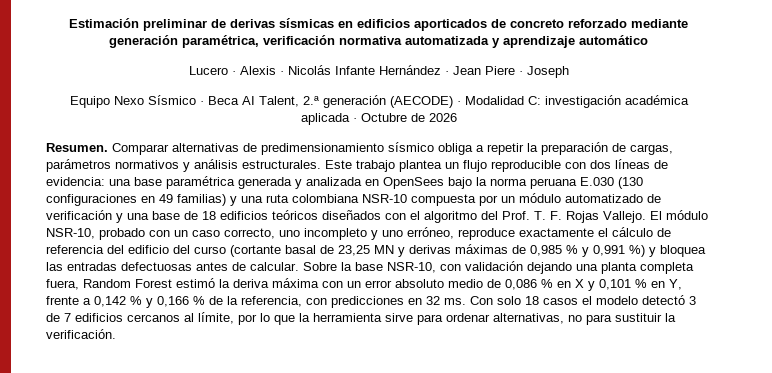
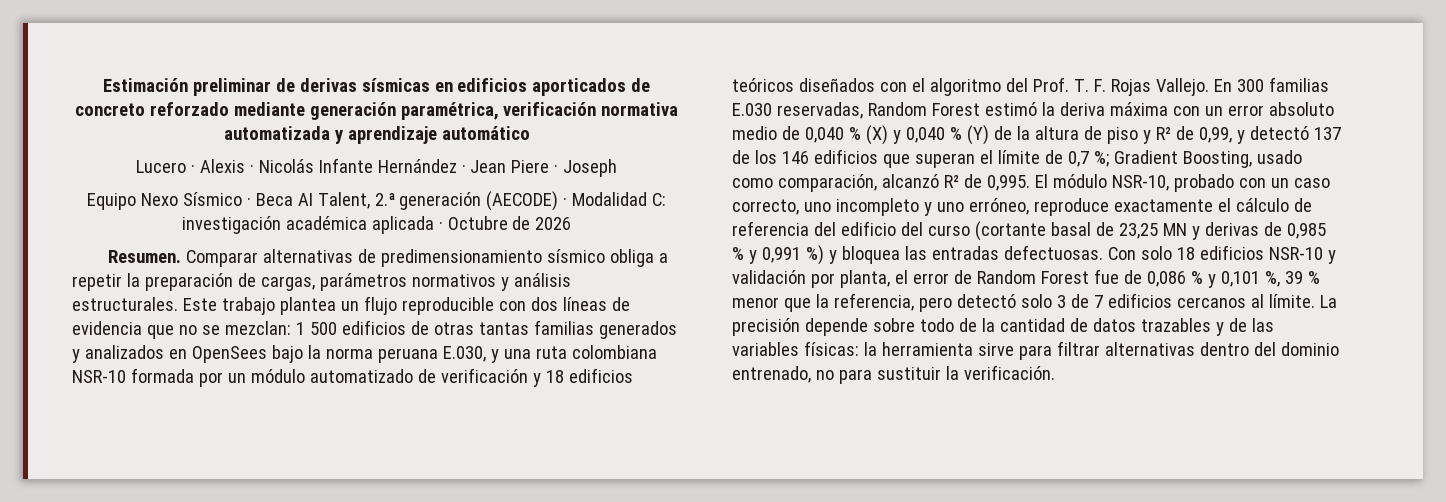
- Este trabajo plantea un flujo reproducible con dos líneas de evidencia: una base paramétrica generada y analizada en OpenSees bajo la norma peruana E.030 (130 configuraciones en 49 familias) y una ruta colombiana NSR-10 compuesta por un módulo automatizado de verificación y una base de 18 edificios teóricos diseñados con el algoritmo del Prof. T. F. Rojas Vallejo.
+ Este trabajo plantea un flujo reproducible con dos líneas de evidencia que no se mezclan: 1 500 edificios de otras tantas familias generados y analizados en OpenSees bajo la norma peruana E.030, y una ruta colombiana NSR-10 formada por un módulo automatizado de verificación y 18 edificios teóricos diseñados con el algoritmo del Prof. T. F. Rojas Vallejo.
+ En 300 familias E.030 reservadas, Random Forest estimó la deriva máxima con un error absoluto medio de 0,040 % (X) y 0,040 % (Y) de la altura de piso y R² de 0,99, y detectó 137 de los 146 edificios que superan el límite de 0,7 %; Gradient Boosting, usado como comparación, alcanzó R² de 0,995.
- El módulo NSR-10, probado con un caso correcto, uno incompleto y uno erróneo, reproduce exactamente el cálculo de referencia del edificio del curso (cortante basal de 23,25 MN y derivas máximas de 0,985 % y 0,991 %) y bloquea las entradas defectuosas antes de calcular. Sobre la base NSR-10, con validación dejando una planta completa fuera, Random Forest estimó la deriva máxima con un error absoluto medio de 0,086 % en X y 0,101 % en Y, frente a 0,142 % y 0,166 % de la referencia, con predicciones en 32 ms. Con solo 18 casos el modelo detectó 3 de 7 edificios cercanos al límite, por lo que la herramienta sirve para ordenar alternativas, no para sustituir la verificación.
+ El módulo NSR-10, probado con un caso correcto, uno incompleto y uno erróneo, reproduce exactamente el cálculo de referencia del edificio del curso (cortante basal de 23,25 MN y derivas de 0,985 % y 0,991 %) y bloquea las entradas defectuosas. Con solo 18 edificios NSR-10 y validación por planta, el error de Random Forest fue de 0,086 % y 0,101 %, 39 % menor que la referencia, pero detectó solo 3 de 7 edificios cercanos al límite. La precisión depende sobre todo de la cantidad de datos trazables y de las variables físicas: la herramienta sirve para filtrar alternativas dentro del dominio entrenado, no para sustituir la verificación.

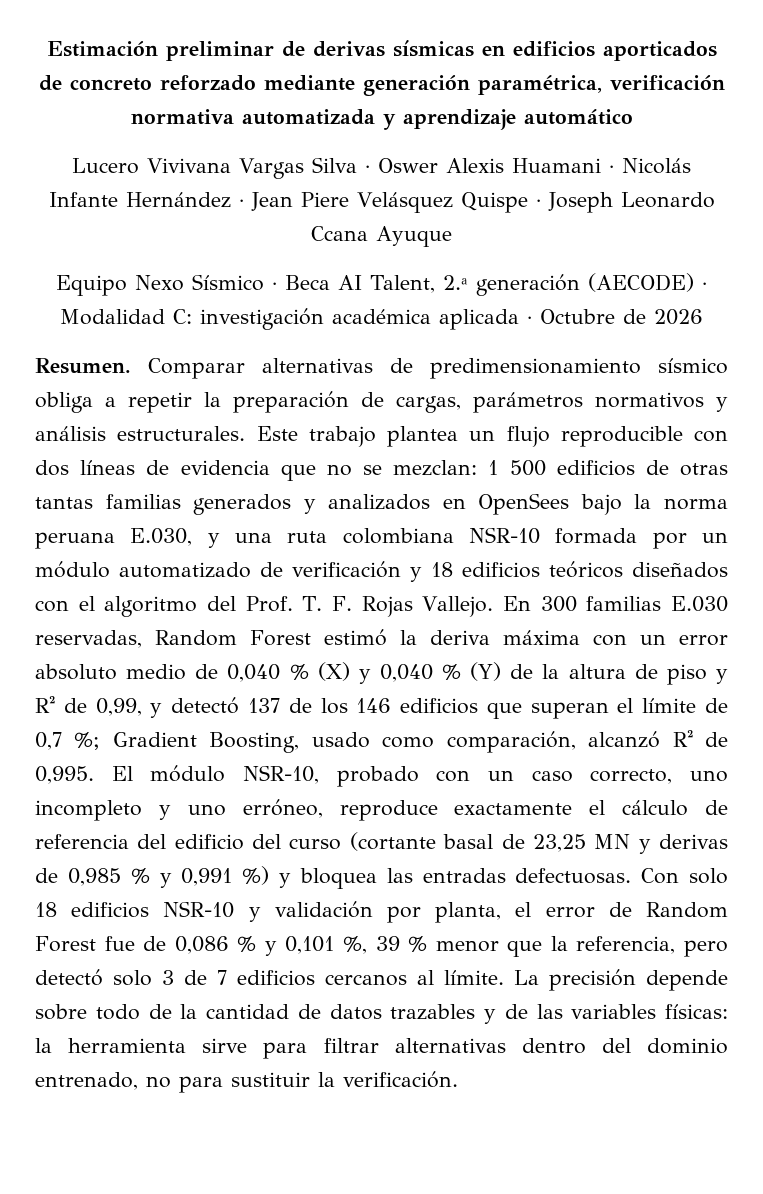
- Lucero · Alexis · Nicolás Infante Hernández · Jean Piere · Joseph
+ Lucero Vivivana Vargas Silva · Oswer Alexis Huamani · Nicolás Infante Hernández · Jean Piere Velásquez Quispe · Joseph Leonardo Ccana Ayuque

